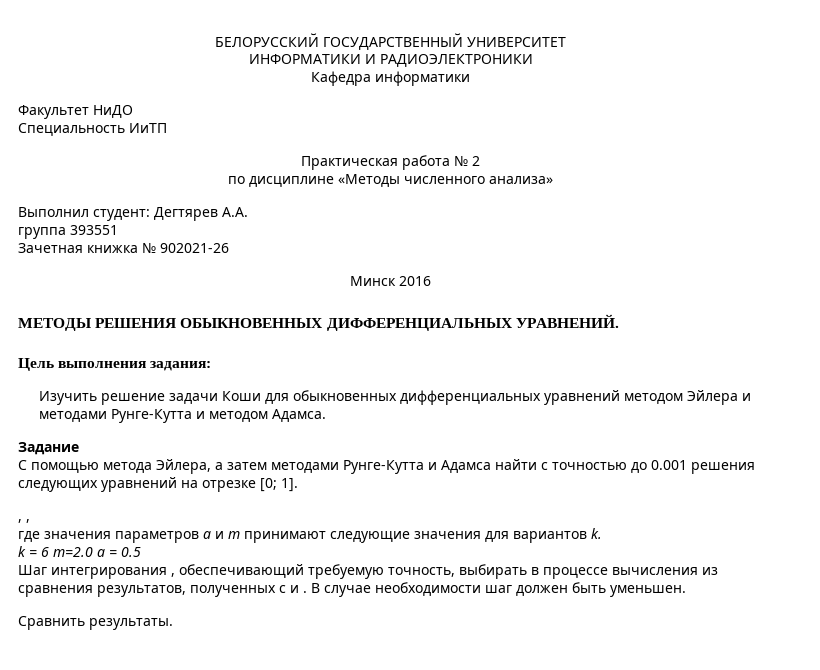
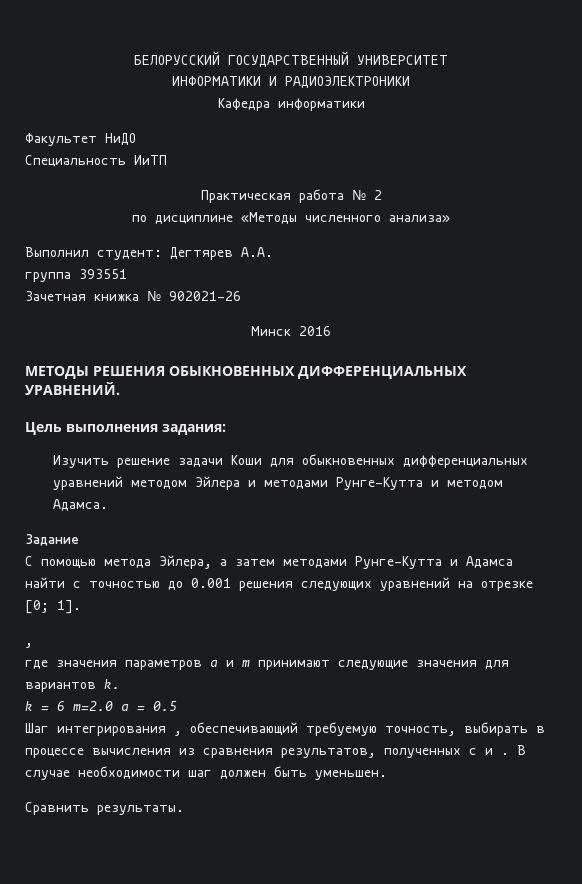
  С помощью метода Эйлера, а затем методами Рунге-Кутта и Адамса найти с точностью до 0.001 решения следующих уравнений на отрезке [0; 1].
- , ,
+ ,

